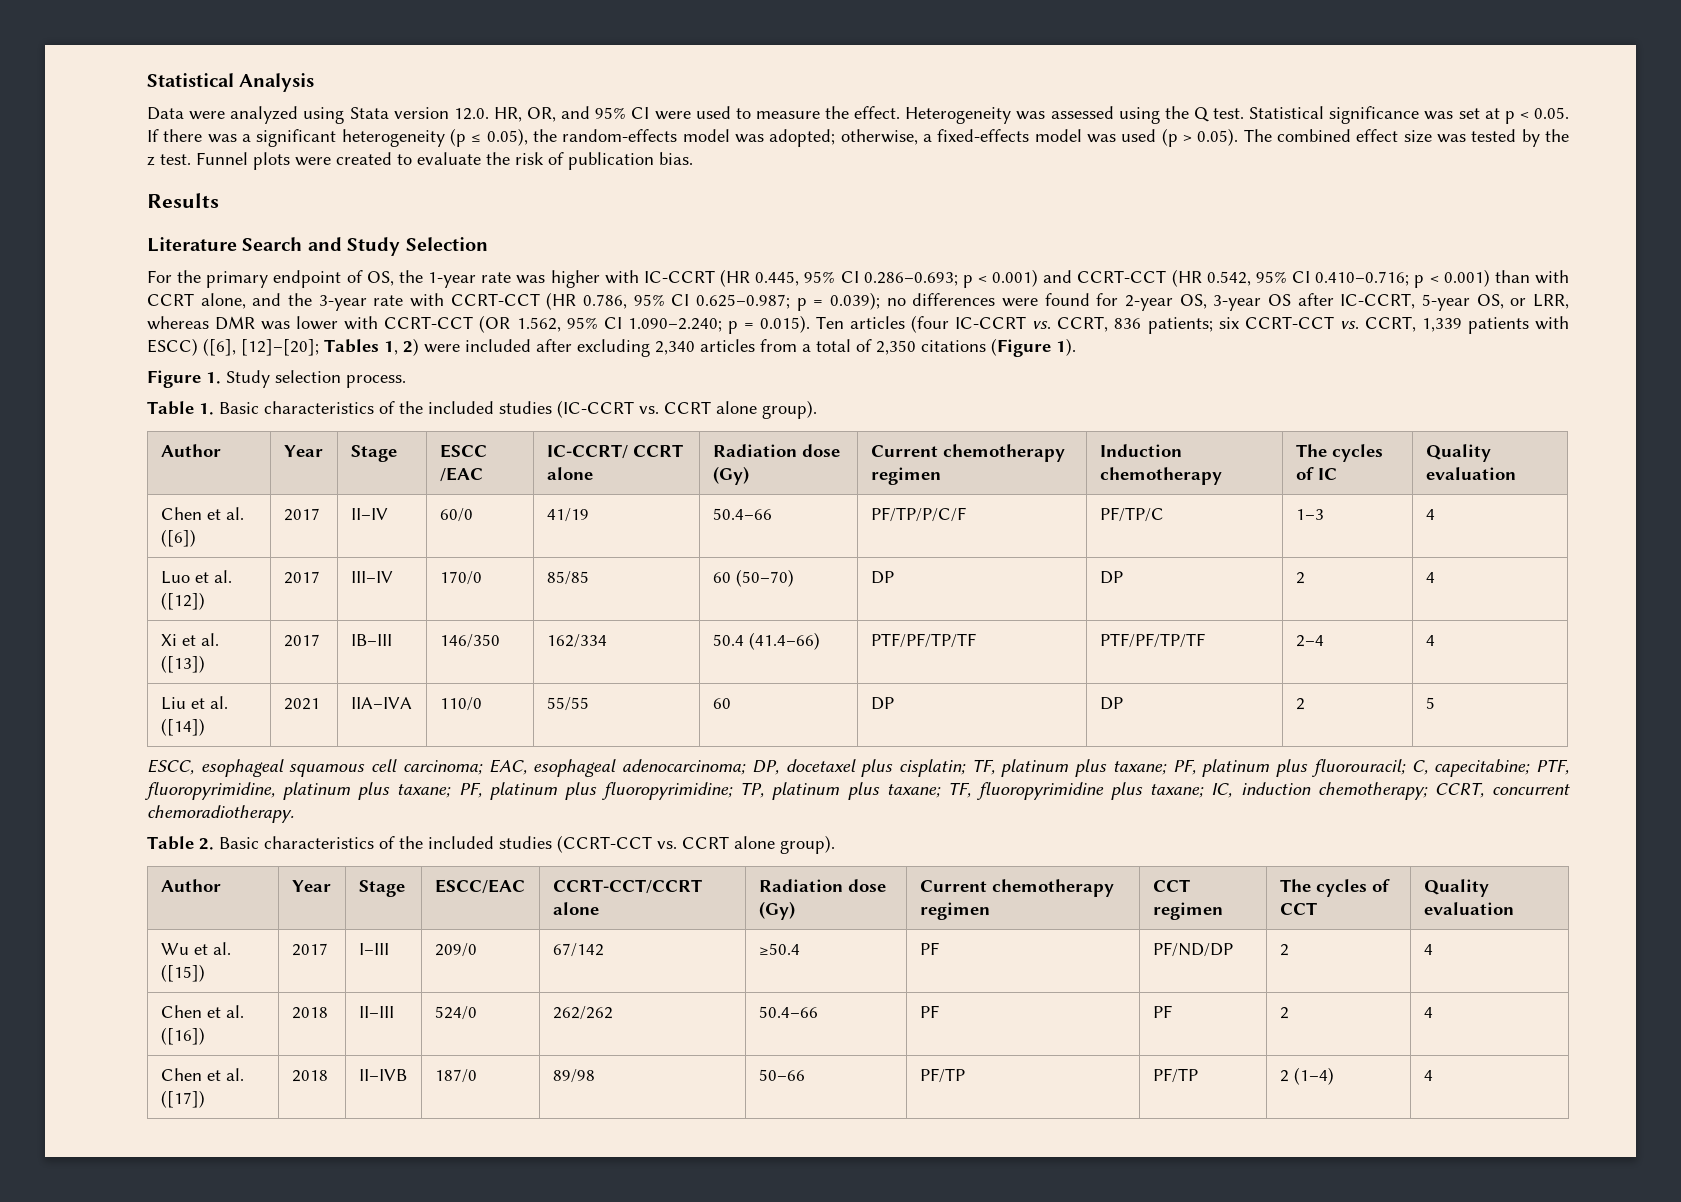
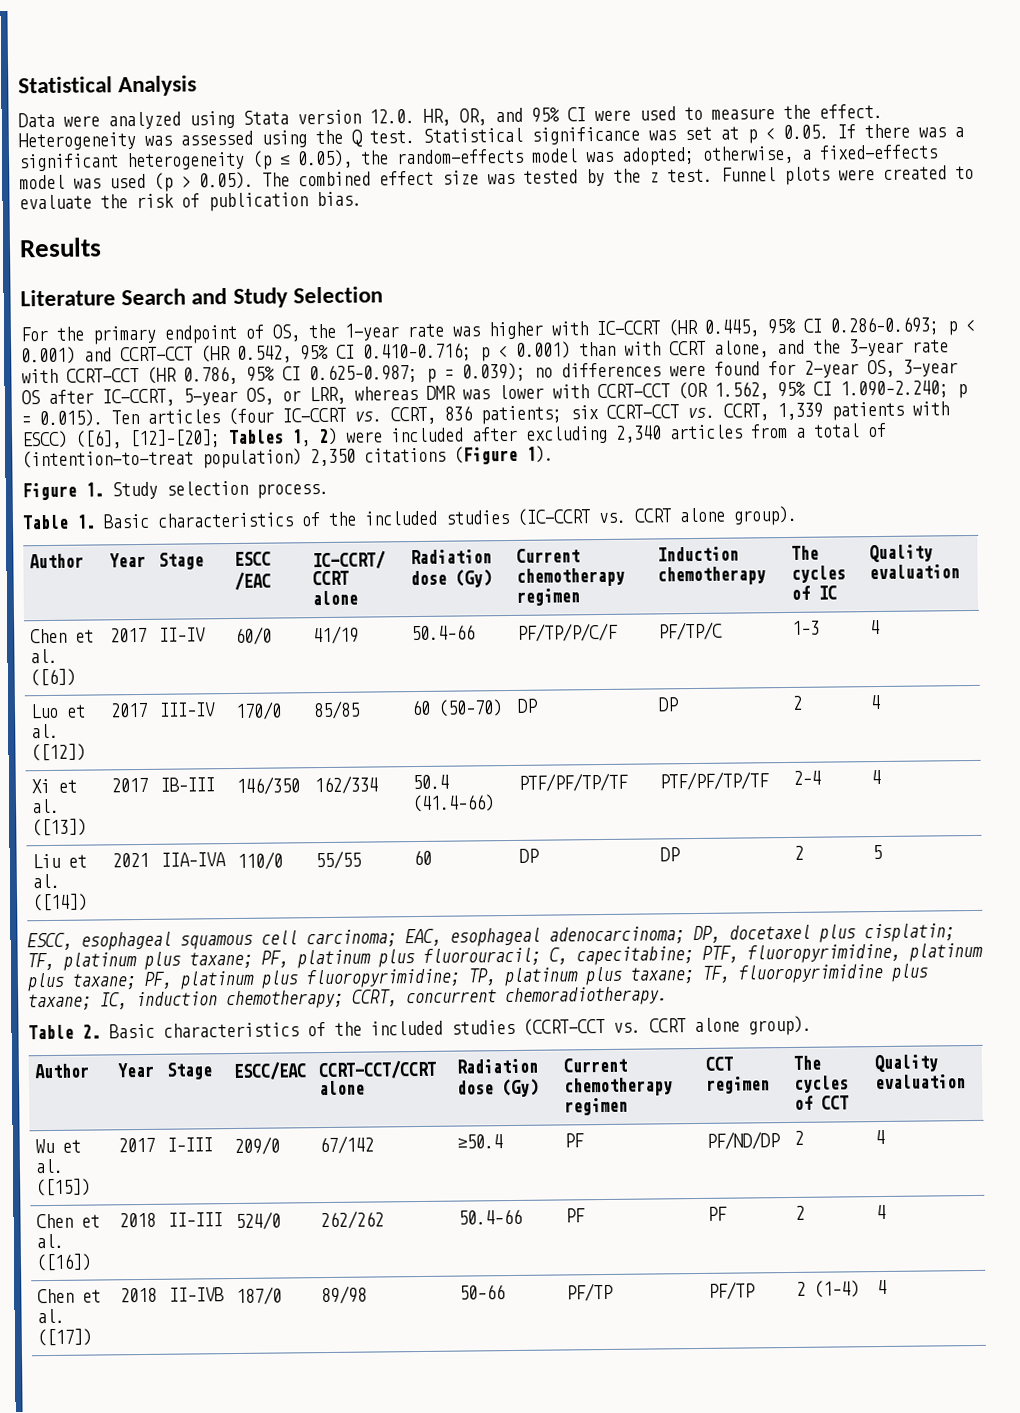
- Tables 1, 2) were included after excluding 2,340 articles from a total of 2,350 citations (Figure 1).
+ Tables 1, 2) were included after excluding 2,340 articles from a total of (intention-to-treat population) 2,350 citations (Figure 1).

